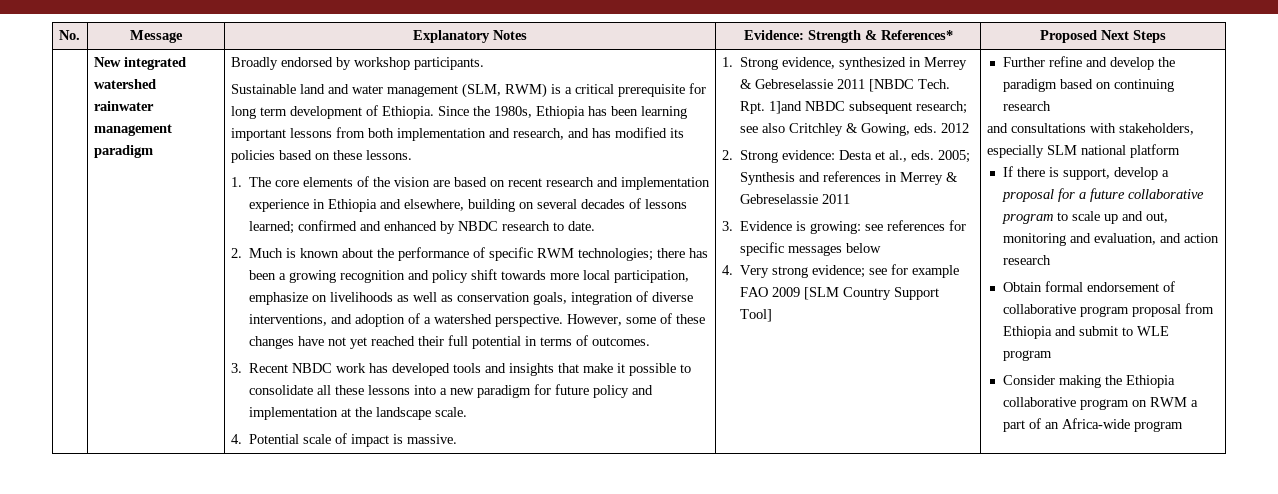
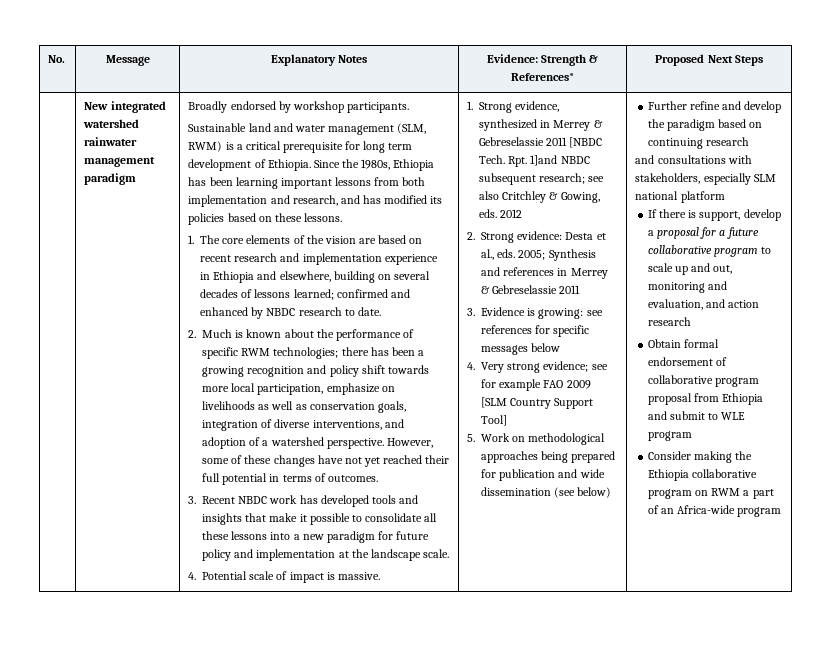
+ 5. Work on methodological approaches being prepared for publication and wide dissemination (see below)

